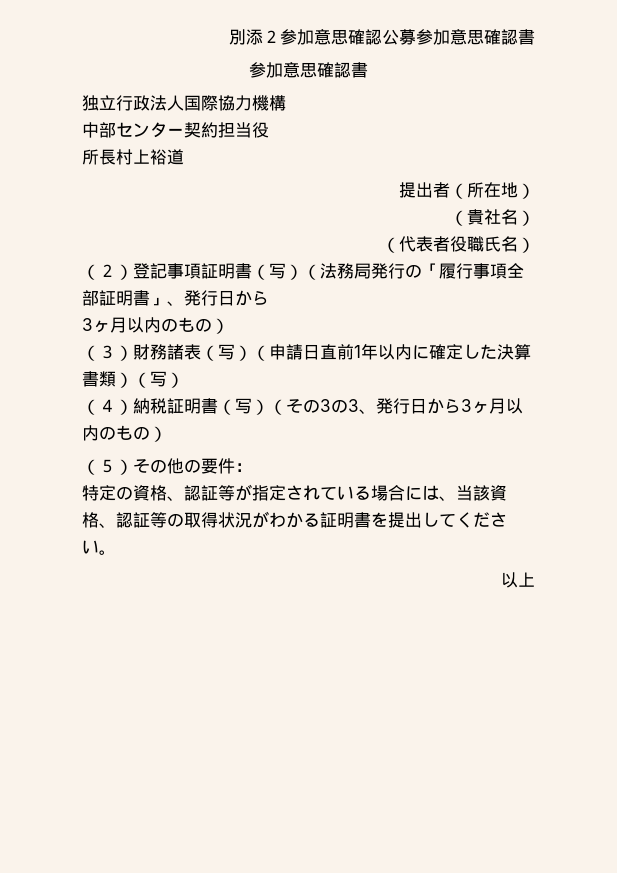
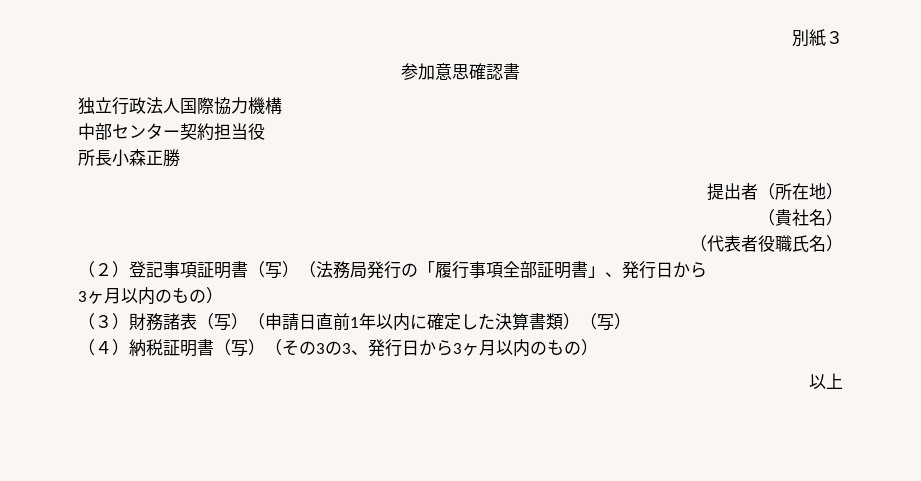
- 別添２参加意思確認公募参加意思確認書
+ 別紙３
- 所長村上裕道
+ 所長小森正勝
- （５）その他の要件：
- 特定の資格、認証等が指定されている場合には、当該資格、認証等の取得状況がわかる証明書を提出してください。

